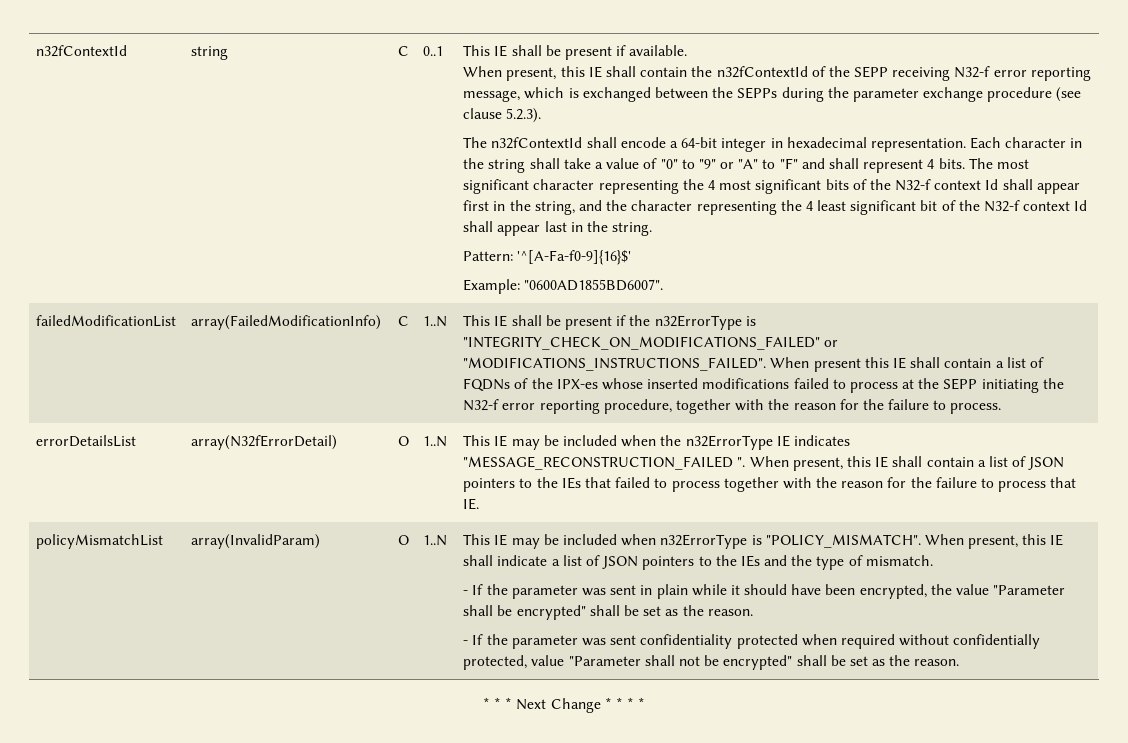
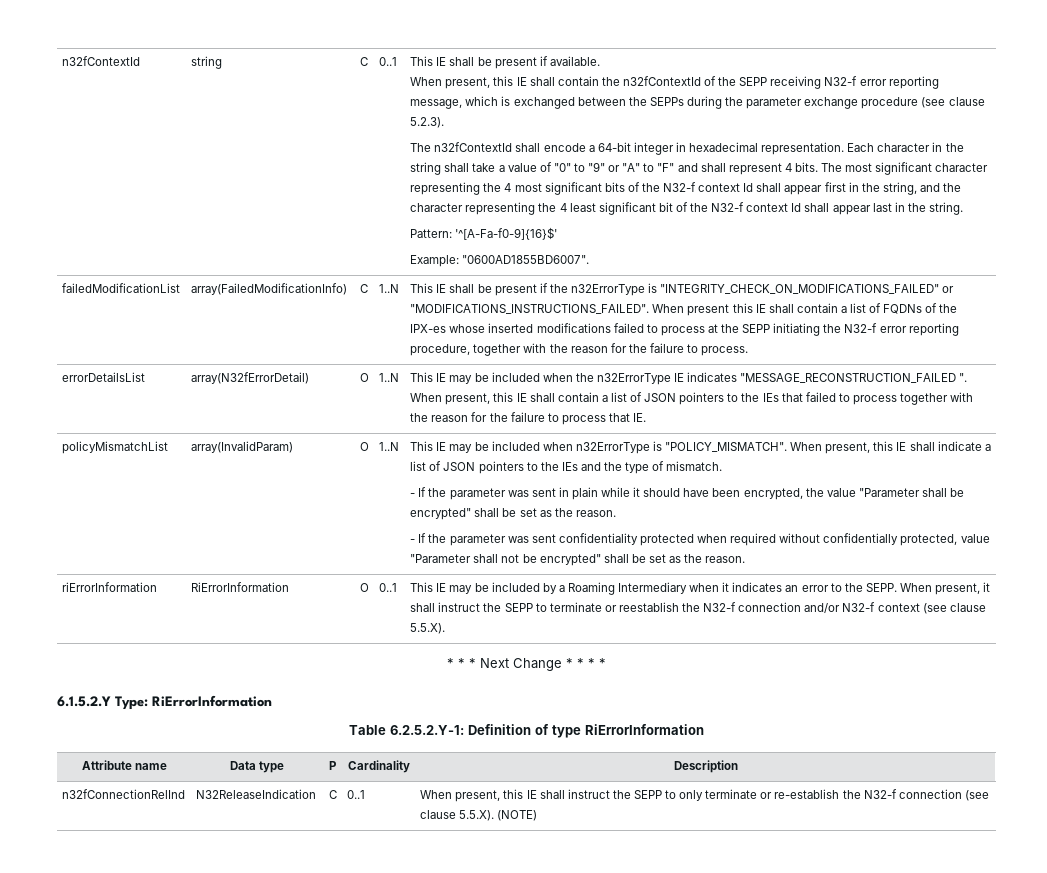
+ riErrorInformation | RiErrorInformation | O | 0..1 | This IE may be included by a Roaming Intermediary when it indicates an error to the SEPP. When present, it shall instruct the SEPP to terminate or reestablish the N32-f connection and/or N32-f context (see clause 5.5.X).
+ 6.1.5.2.Y Type: RiErrorInformation
+ Table 6.2.5.2.Y-1: Definition of type RiErrorInformation
+ Attribute name | Data type | P | Cardinality | Description
+ n32fConnectionRelInd | N32ReleaseIndication | C | 0..1 | When present, this IE shall instruct the SEPP to only terminate or re-establish the N32-f connection (see clause 5.5.X). (NOTE)

